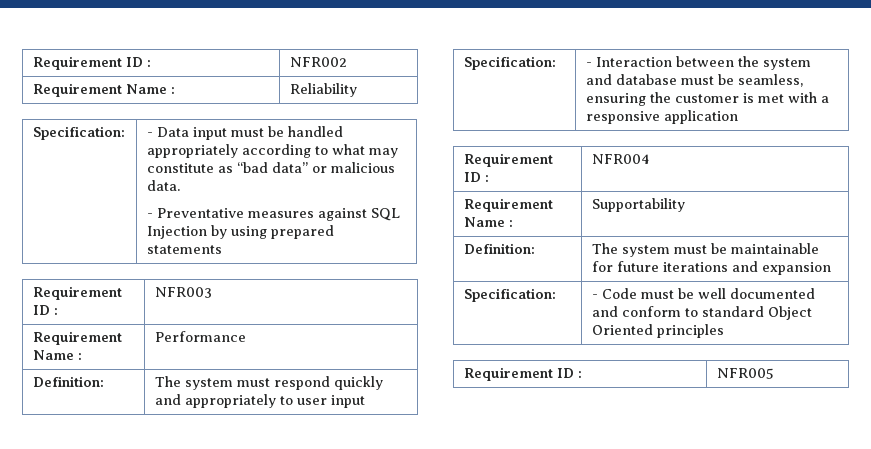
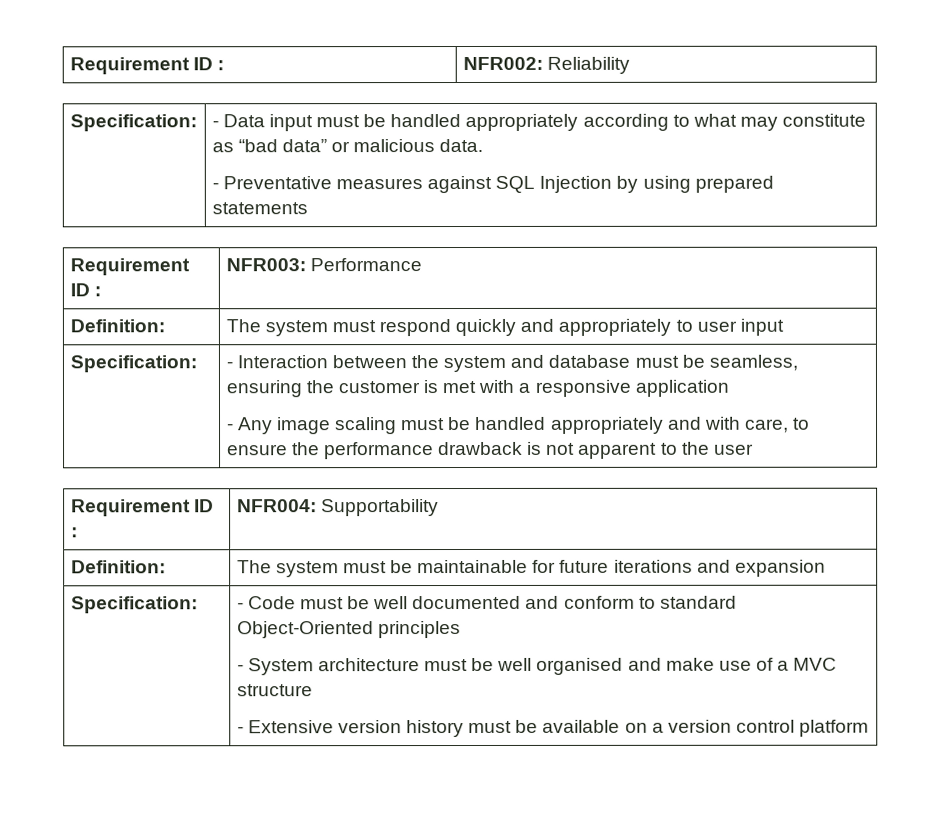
- Requirement ID : | NFR002
- Requirement Name : | Reliability
+ Requirement ID : | NFR002: Reliability
- Requirement ID : | NFR003
- Requirement Name : | Performance
+ Requirement ID : | NFR003: Performance
- Requirement ID : | NFR004
- Requirement Name : | Supportability
+ - Any image scaling must be handled appropriately and with care, to ensure the performance drawback is not apparent to the user
+ Requirement ID : | NFR004: Supportability
- Specification: | - Code must be well documented and conform to standard Object Oriented principles
- Requirement ID : | NFR005
+ Specification: | - Code must be well documented and conform to standard Object-Oriented principles
+ - System architecture must be well organised and make use of a MVC structure
+ - Extensive version history must be available on a version control platform

